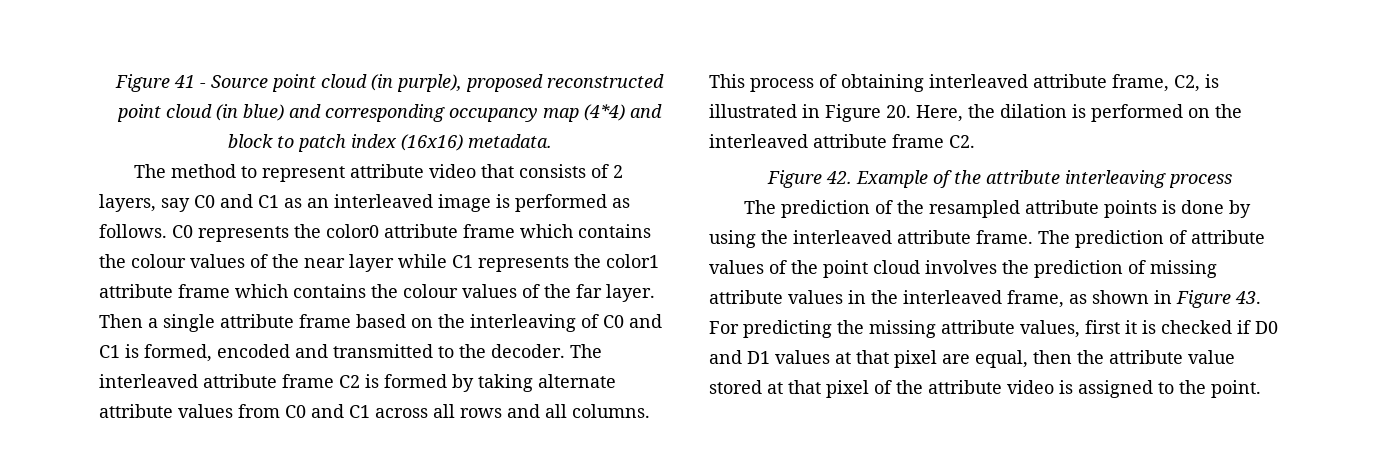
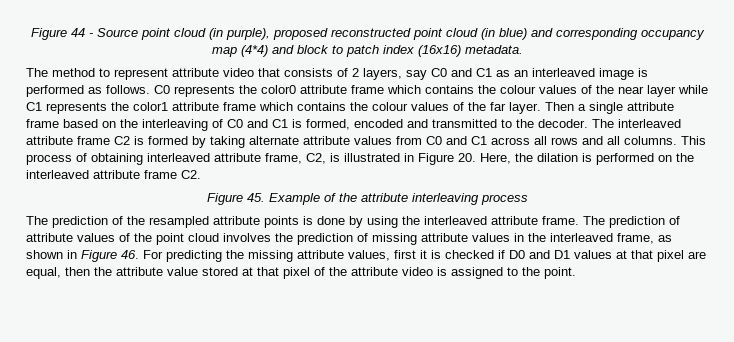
- Figure 41 - Source point cloud (in purple), proposed reconstructed point cloud (in blue) and corresponding occupancy map (4*4) and block to patch index (16x16) metadata.
+ Figure 44 - Source point cloud (in purple), proposed reconstructed point cloud (in blue) and corresponding occupancy map (4*4) and block to patch index (16x16) metadata.
- Figure 42. Example of the attribute interleaving process
+ Figure 45. Example of the attribute interleaving process
- The prediction of attribute values of the point cloud involves the prediction of missing attribute values in the interleaved frame, as shown in Figure 43. For predicting the missing attribute values, first it is checked if D0 and D1 values at that pixel are equal, then the attribute value stored at that pixel of the attribute video is assigned to the point.
+ The prediction of attribute values of the point cloud involves the prediction of missing attribute values in the interleaved frame, as shown in Figure 46. For predicting the missing attribute values, first it is checked if D0 and D1 values at that pixel are equal, then the attribute value stored at that pixel of the attribute video is assigned to the point.

